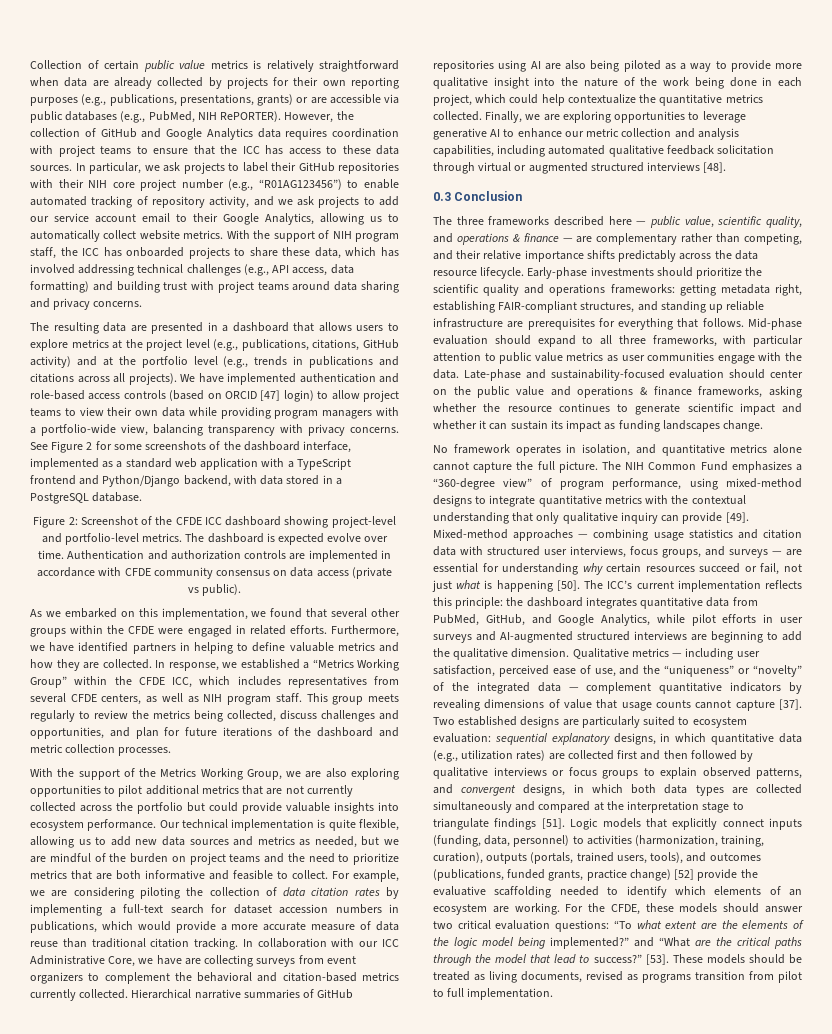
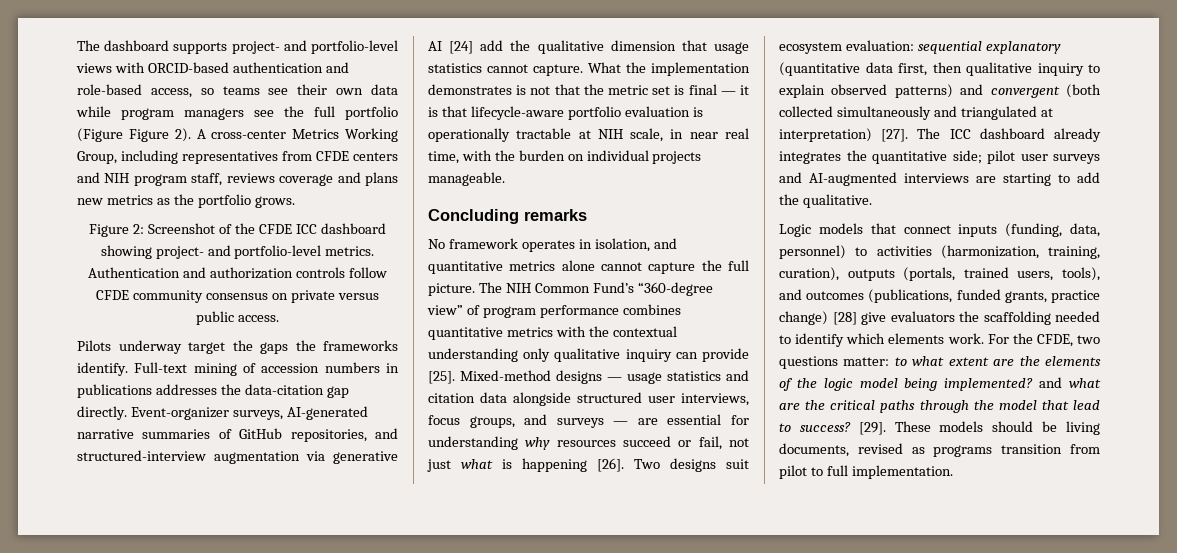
- Collection of certain public value metrics is relatively straightforward when data are already collected by projects for their own reporting purposes (e.g., publications, presentations, grants) or are accessible via public databases (e.g., PubMed, NIH RePORTER). However, the collection of GitHub and Google Analytics data requires coordination with project teams to ensure that the ICC has access to these data sources. In particular, we ask projects to label their GitHub repositories with their NIH core project number (e.g., “R01AG123456”) to enable automated tracking of repository activity, and we ask projects to add our service account email to their Google Analytics, allowing us to automatically collect website metrics. With the support of NIH program staff, the ICC has onboarded projects to share these data, which has involved addressing technical challenges (e.g., API access, data formatting) and building trust with project teams around data sharing and privacy concerns.
- The resulting data are presented in a dashboard that allows users to explore metrics at the project level (e.g., publications, citations, GitHub activity) and at the portfolio level (e.g., trends in publications and citations across all projects). We have implemented authentication and role-based access controls (based on ORCID [47] login) to allow project teams to view their own data while providing program managers with a portfolio-wide view, balancing transparency with privacy concerns. See Figure 2 for some screenshots of the dashboard interface, implemented as a standard web application with a TypeScript frontend and Python/Django backend, with data stored in a PostgreSQL database.
+ The dashboard supports project- and portfolio-level views with ORCID-based authentication and role-based access, so teams see their own data while program managers see the full portfolio (Figure Figure 2). A cross-center Metrics Working Group, including representatives from CFDE centers and NIH program staff, reviews coverage and plans new metrics as the portfolio grows.
- Figure 2: Screenshot of the CFDE ICC dashboard showing project-level and portfolio-level metrics.
+ Figure 2: Screenshot of the CFDE ICC dashboard showing project- and portfolio-level metrics.
- The dashboard is expected evolve over time. Authentication and authorization controls are implemented in accordance with CFDE community consensus on data access (private vs public).
- As we embarked on this implementation, we found that several other groups within the CFDE were engaged in related efforts. Furthermore, we have identified partners in helping to define valuable metrics and how they are collected. In response, we established a “Metrics Working Group” within the CFDE ICC, which includes representatives from several CFDE centers, as well as NIH program staff. This group meets regularly to review the metrics being collected, discuss challenges and opportunities, and plan for future iterations of the dashboard and metric collection processes.
- With the support of the Metrics Working Group, we are also exploring opportunities to pilot additional metrics that are not currently collected across the portfolio but could provide valuable insights into ecosystem performance. Our technical implementation is quite flexible, allowing us to add new data sources and metrics as needed, but we are mindful of the burden on project teams and the need to prioritize metrics that are both informative and feasible to collect. For example, we are considering piloting the collection of data citation rates by implementing a full-text search for dataset accession numbers in publications, which would provide a more accurate measure of data reuse than traditional citation tracking. In collaboration with our ICC Administrative Core, we have are collecting surveys from event organizers to complement the behavioral and citation-based metrics currently collected. Hierarchical narrative summaries of GitHub repositories using AI are also being piloted as a way to provide more qualitative insight into the nature of the work being done in each project, which could help contextualize the quantitative metrics collected. Finally, we are exploring opportunities to leverage generative AI to enhance our metric collection and analysis capabilities, including automated qualitative feedback solicitation through virtual or augmented structured interviews [48].
- 0.3 Conclusion
- The three frameworks described here — public value, scientific quality, and operations & finance — are complementary rather than competing, and their relative importance shifts predictably across the data resource lifecycle. Early-phase investments should prioritize the scientific quality and operations frameworks: getting metadata right, establishing FAIR-compliant structures, and standing up reliable infrastructure are prerequisites for everything that follows. Mid-phase evaluation should expand to all three frameworks, with particular attention to public value metrics as user communities engage with the data. Late-phase and sustainability-focused evaluation should center on the public value and operations & finance frameworks, asking whether the resource continues to generate scientific impact and whether it can sustain its impact as funding landscapes change.
+ Authentication and authorization controls follow CFDE community consensus on private versus public access.
+ Pilots underway target the gaps the frameworks identify. Full-text mining of accession numbers in publications addresses the data-citation gap directly. Event-organizer surveys, AI-generated narrative summaries of GitHub repositories, and structured-interview augmentation via generative AI [24] add the qualitative dimension that usage statistics cannot capture. What the implementation demonstrates is not that the metric set is final — it is that lifecycle-aware portfolio evaluation is operationally tractable at NIH scale, in near real time, with the burden on individual projects manageable.
+ Concluding remarks
- The NIH Common Fund emphasizes a “360-degree view” of program performance, using mixed-method designs to integrate quantitative metrics with the contextual understanding that only qualitative inquiry can provide [49]. Mixed-method approaches — combining usage statistics and citation data with structured user interviews, focus groups, and surveys — are essential for understanding why certain resources succeed or fail, not just what is happening [50]. The ICC’s current implementation reflects this principle: the dashboard integrates quantitative data from PubMed, GitHub, and Google Analytics, while pilot efforts in user surveys and AI-augmented structured interviews are beginning to add the qualitative dimension. Qualitative metrics — including user satisfaction, perceived ease of use, and the “uniqueness” or “novelty” of the integrated data — complement quantitative indicators by revealing dimensions of value that usage counts cannot capture [37]. Two established designs are particularly suited to ecosystem evaluation: sequential explanatory designs, in which quantitative data (e.g., utilization rates) are collected first and then followed by qualitative interviews or focus groups to explain observed patterns, and convergent designs, in which both data types are collected simultaneously and compared at the interpretation stage to triangulate findings [51]. Logic models that explicitly connect inputs (funding, data, personnel) to activities (harmonization, training, curation), outputs (portals, trained users, tools), and outcomes (publications, funded grants, practice change) [52] provide the evaluative scaffolding needed to identify which elements of an ecosystem are working. For the CFDE, these models should answer two critical evaluation questions: “To what extent are the elements of the logic model being implemented?” and “What are the critical paths through the model that lead to success?” [53].
+ The NIH Common Fund’s “360-degree view” of program performance combines quantitative metrics with the contextual understanding only qualitative inquiry can provide [25]. Mixed-method designs — usage statistics and citation data alongside structured user interviews, focus groups, and surveys — are essential for understanding why resources succeed or fail, not just what is happening [26]. Two designs suit ecosystem evaluation: sequential explanatory (quantitative data first, then qualitative inquiry to explain observed patterns) and convergent (both collected simultaneously and triangulated at interpretation) [27]. The ICC dashboard already integrates the quantitative side; pilot user surveys and AI-augmented interviews are starting to add the qualitative.
+ Logic models that connect inputs (funding, data, personnel) to activities (harmonization, training, curation), outputs (portals, trained users, tools), and outcomes (publications, funded grants, practice change) [28] give evaluators the scaffolding needed to identify which elements work. For the CFDE, two questions matter: to what extent are the elements of the logic model being implemented? and what are the critical paths through the model that lead to success? [29].
- These models should be treated as living documents, revised as programs transition from pilot to full implementation.
+ These models should be living documents, revised as programs transition from pilot to full implementation.

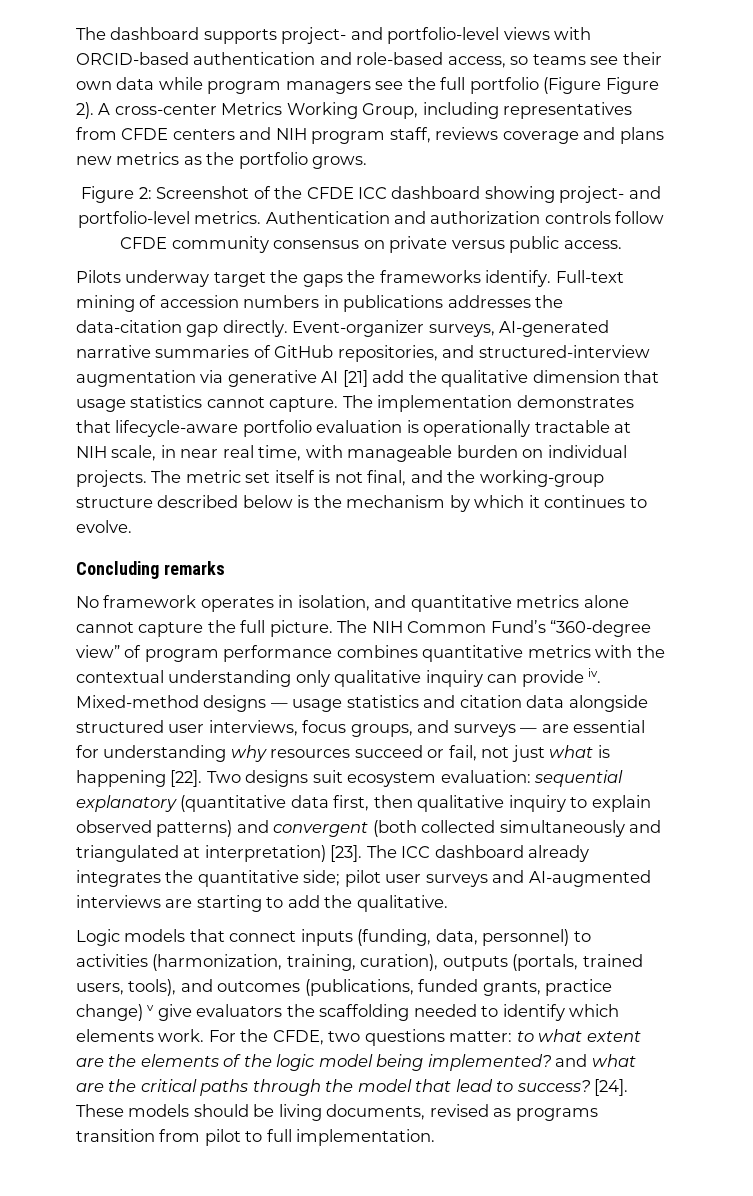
- Event-organizer surveys, AI-generated narrative summaries of GitHub repositories, and structured-interview augmentation via generative AI [24] add the qualitative dimension that usage statistics cannot capture.
+ Event-organizer surveys, AI-generated narrative summaries of GitHub repositories, and structured-interview augmentation via generative AI [21] add the qualitative dimension that usage statistics cannot capture.
- What the implementation demonstrates is not that the metric set is final — it is that lifecycle-aware portfolio evaluation is operationally tractable at NIH scale, in near real time, with the burden on individual projects manageable.
+ The implementation demonstrates that lifecycle-aware portfolio evaluation is operationally tractable at NIH scale, in near real time, with manageable burden on individual projects. The metric set itself is not final, and the working-group structure described below is the mechanism by which it continues to evolve.
- The NIH Common Fund’s “360-degree view” of program performance combines quantitative metrics with the contextual understanding only qualitative inquiry can provide [25].
+ The NIH Common Fund’s “360-degree view” of program performance combines quantitative metrics with the contextual understanding only qualitative inquiry can provide iv.
- Mixed-method designs — usage statistics and citation data alongside structured user interviews, focus groups, and surveys — are essential for understanding why resources succeed or fail, not just what is happening [26].
+ Mixed-method designs — usage statistics and citation data alongside structured user interviews, focus groups, and surveys — are essential for understanding why resources succeed or fail, not just what is happening [22].
- Two designs suit ecosystem evaluation: sequential explanatory (quantitative data first, then qualitative inquiry to explain observed patterns) and convergent (both collected simultaneously and triangulated at interpretation) [27].
+ Two designs suit ecosystem evaluation: sequential explanatory (quantitative data first, then qualitative inquiry to explain observed patterns) and convergent (both collected simultaneously and triangulated at interpretation) [23].
- Logic models that connect inputs (funding, data, personnel) to activities (harmonization, training, curation), outputs (portals, trained users, tools), and outcomes (publications, funded grants, practice change) [28] give evaluators the scaffolding needed to identify which elements work.
+ Logic models that connect inputs (funding, data, personnel) to activities (harmonization, training, curation), outputs (portals, trained users, tools), and outcomes (publications, funded grants, practice change) v give evaluators the scaffolding needed to identify which elements work.
- [29].
+ [24].

